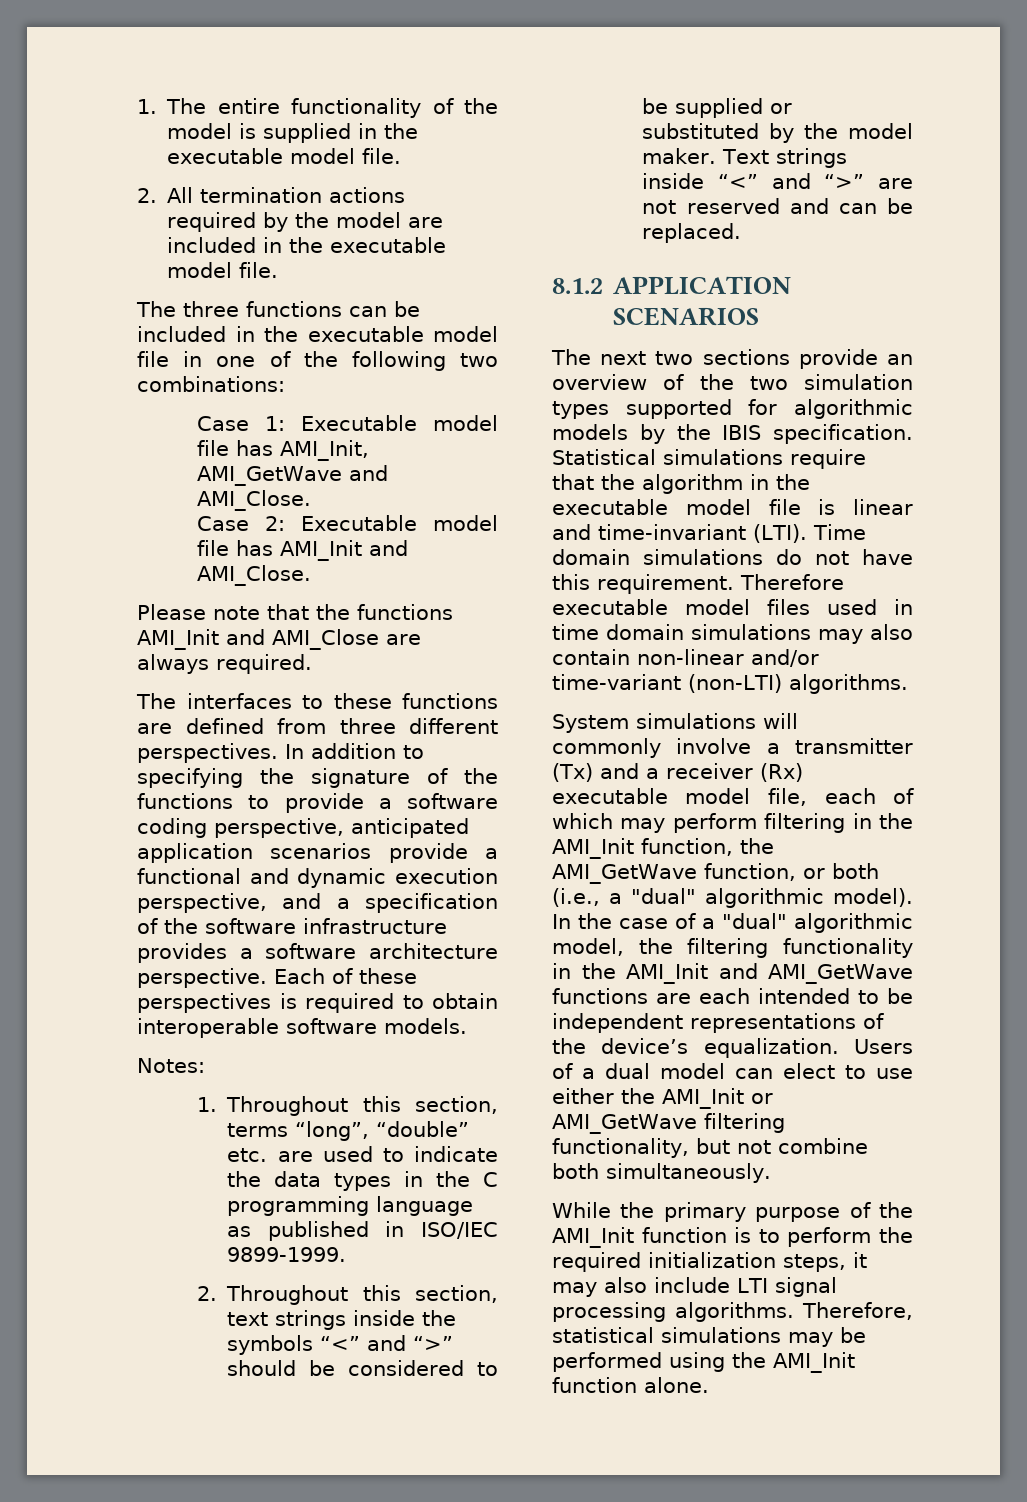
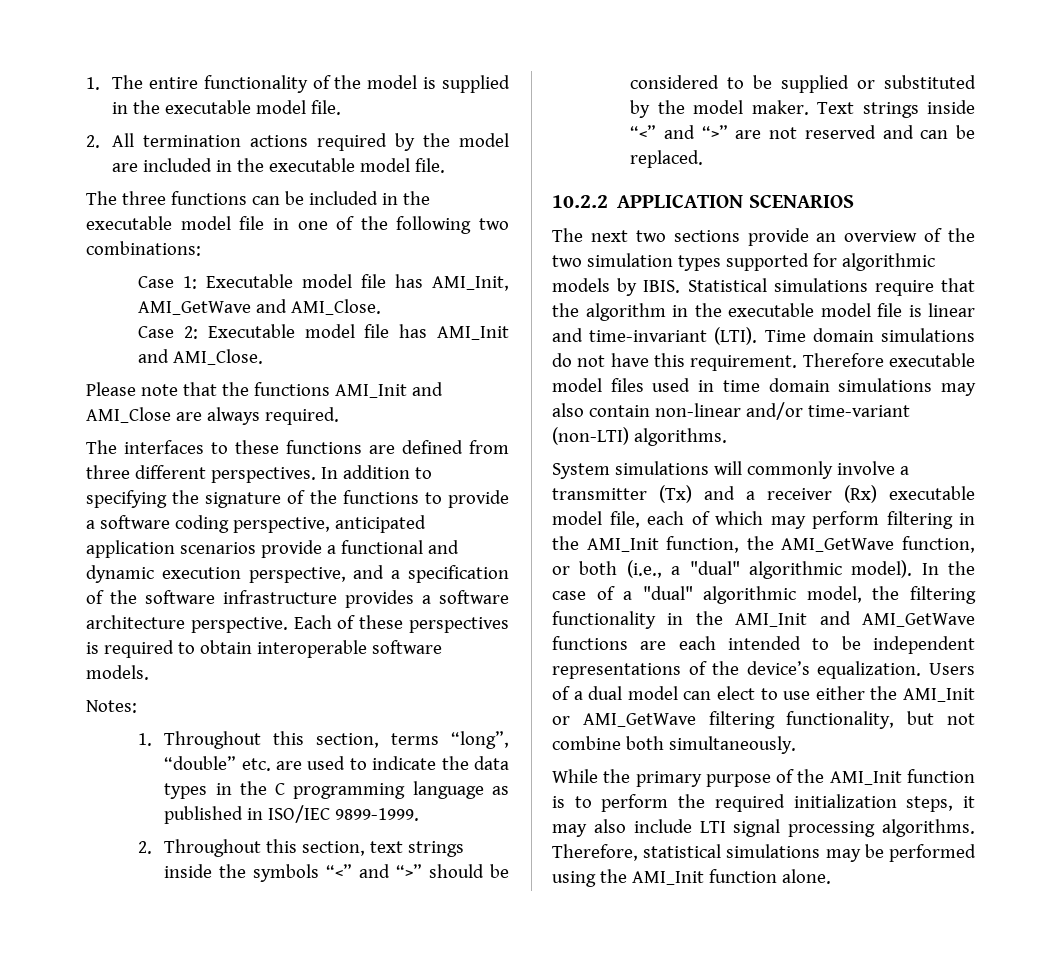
- 8.1.2 APPLICATION SCENARIOS
+ 10.2.2 APPLICATION SCENARIOS
- The next two sections provide an overview of the two simulation types supported for algorithmic models by the IBIS specification.
+ The next two sections provide an overview of the two simulation types supported for algorithmic models by IBIS.

